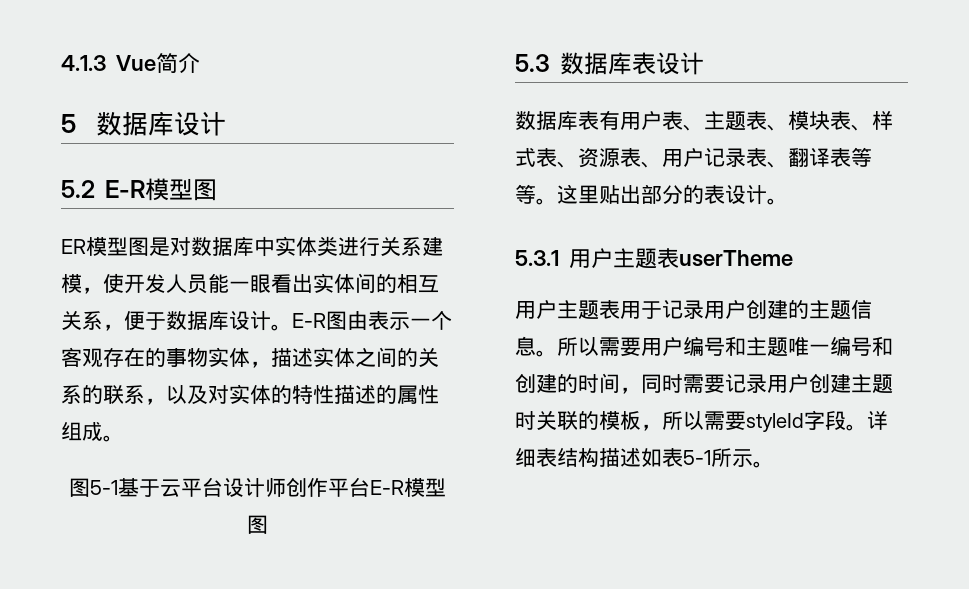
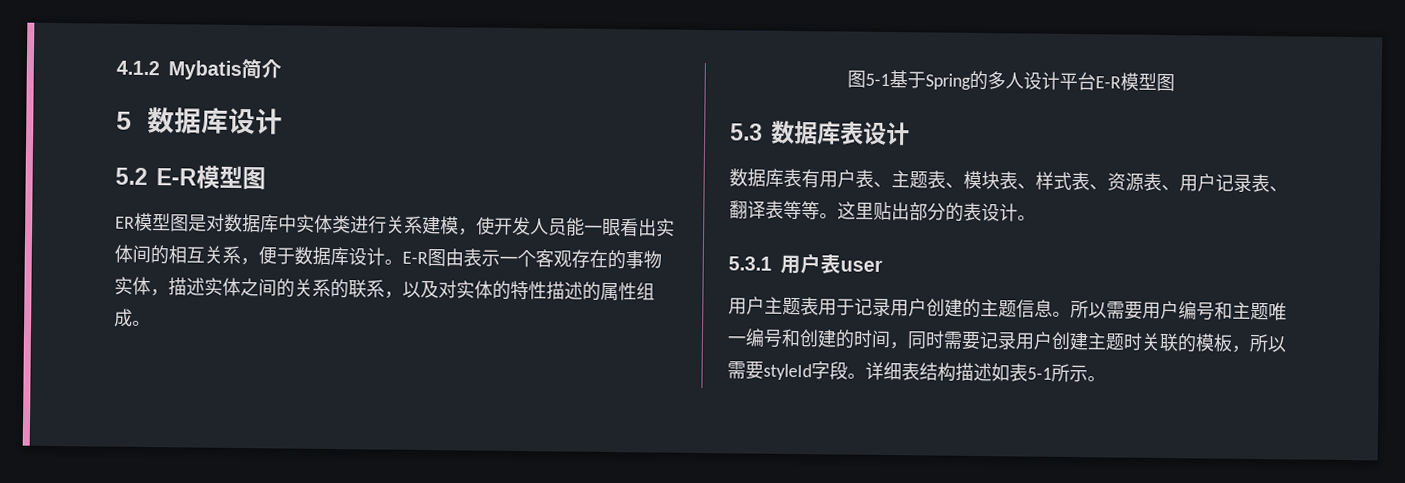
- 4.1.3 Vue简介
+ 4.1.2 Mybatis简介
- 图5-1基于云平台设计师创作平台E-R模型图
+ 图5-1基于Spring的多人设计平台E-R模型图
- 5.3.1用户主题表userTheme
+ 5.3.1用户表user

